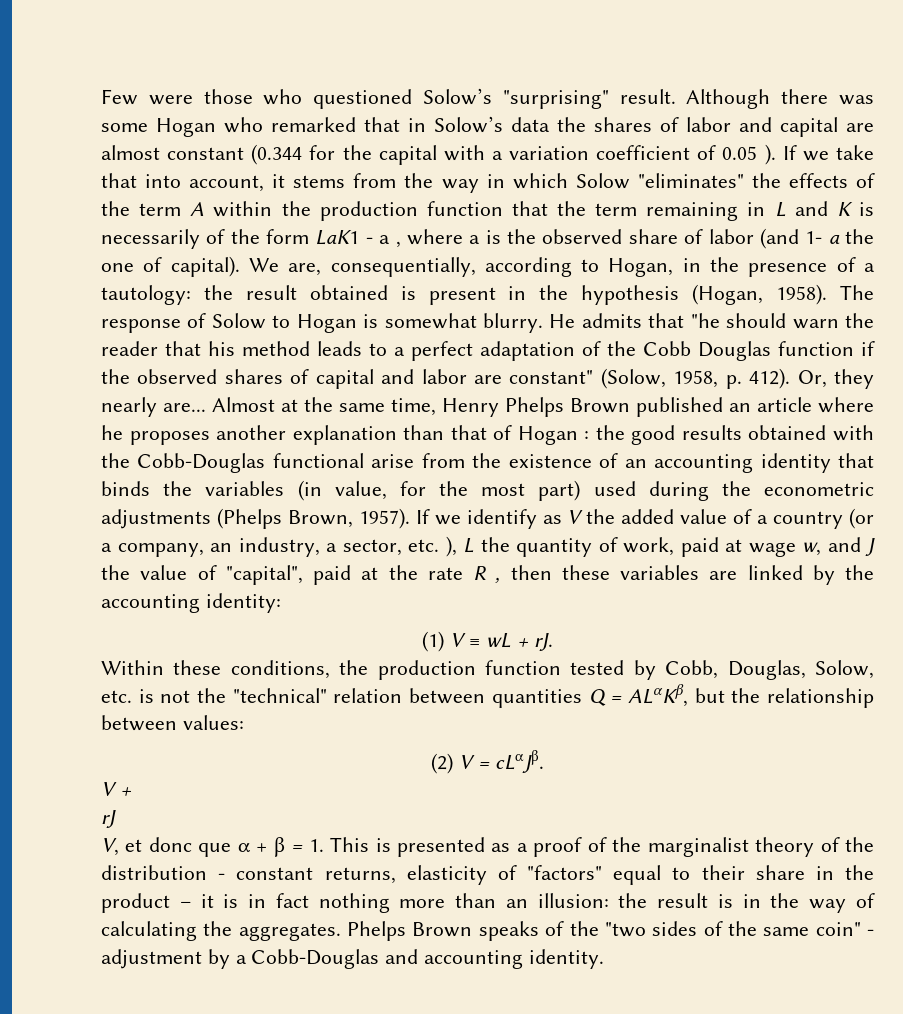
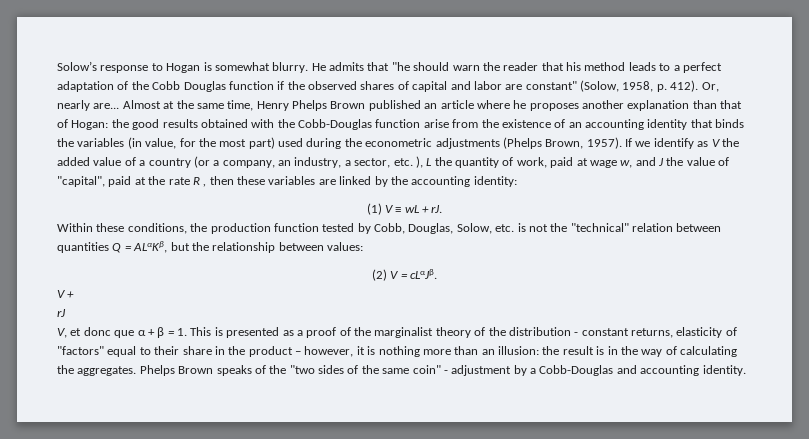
- Few were those who questioned Solow’s "surprising" result. Although there was some Hogan who remarked that in Solow’s data the shares of labor and capital are almost constant (0.344 for the capital with a variation coefficient of 0.05 ). If we take that into account, it stems from the way in which Solow "eliminates" the effects of the term A within the production function that the term remaining in L and K is necessarily of the form LaK1 - a , where a is the observed share of labor (and 1- a the one of capital). We are, consequentially, according to Hogan, in the presence of a tautology: the result obtained is present in the hypothesis (Hogan, 1958). The response of Solow to Hogan is somewhat blurry.
+ Solow’s response to Hogan is somewhat blurry.
- Or, they nearly are...
+ Or, nearly are...
- Almost at the same time, Henry Phelps Brown published an article where he proposes another explanation than that of Hogan : the good results obtained with the Cobb-Douglas functional arise from the existence of an accounting identity that binds the variables (in value, for the most part) used during the econometric adjustments (Phelps Brown, 1957).
+ Almost at the same time, Henry Phelps Brown published an article where he proposes another explanation than that of Hogan: the good results obtained with the Cobb-Douglas function arise from the existence of an accounting identity that binds the variables (in value, for the most part) used during the econometric adjustments (Phelps Brown, 1957).
- V, et donc que α + β = 1. This is presented as a proof of the marginalist theory of the distribution - constant returns, elasticity of "factors" equal to their share in the product – it is in fact nothing more than an illusion: the result is in the way of calculating the aggregates.
+ V, et donc que α + β = 1. This is presented as a proof of the marginalist theory of the distribution - constant returns, elasticity of "factors" equal to their share in the product – however, it is nothing more than an illusion: the result is in the way of calculating the aggregates.

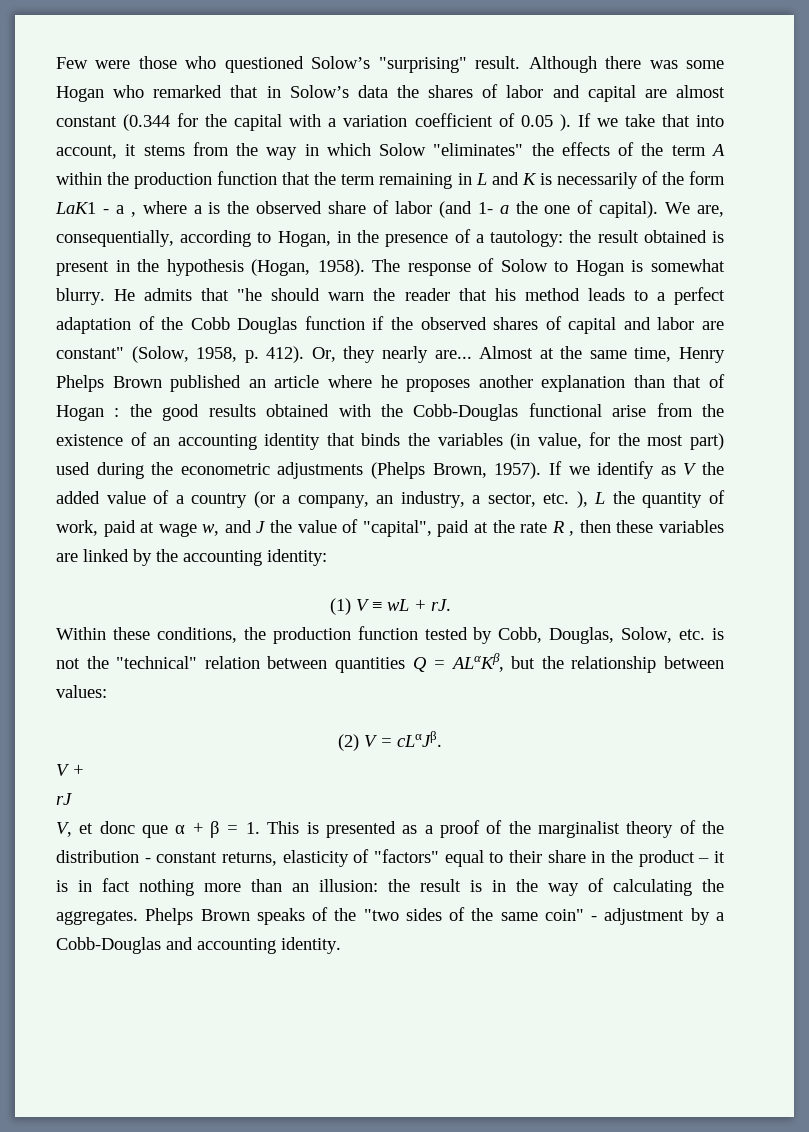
- Solow’s response to Hogan is somewhat blurry.
+ Few were those who questioned Solow’s "surprising" result. Although there was some Hogan who remarked that in Solow’s data the shares of labor and capital are almost constant (0.344 for the capital with a variation coefficient of 0.05 ). If we take that into account, it stems from the way in which Solow "eliminates" the effects of the term A within the production function that the term remaining in L and K is necessarily of the form LaK1 - a , where a is the observed share of labor (and 1- a the one of capital). We are, consequentially, according to Hogan, in the presence of a tautology: the result obtained is present in the hypothesis (Hogan, 1958). The response of Solow to Hogan is somewhat blurry.
- Or, nearly are...
+ Or, they nearly are...
- Almost at the same time, Henry Phelps Brown published an article where he proposes another explanation than that of Hogan: the good results obtained with the Cobb-Douglas function arise from the existence of an accounting identity that binds the variables (in value, for the most part) used during the econometric adjustments (Phelps Brown, 1957).
+ Almost at the same time, Henry Phelps Brown published an article where he proposes another explanation than that of Hogan : the good results obtained with the Cobb-Douglas functional arise from the existence of an accounting identity that binds the variables (in value, for the most part) used during the econometric adjustments (Phelps Brown, 1957).
- V, et donc que α + β = 1. This is presented as a proof of the marginalist theory of the distribution - constant returns, elasticity of "factors" equal to their share in the product – however, it is nothing more than an illusion: the result is in the way of calculating the aggregates.
+ V, et donc que α + β = 1. This is presented as a proof of the marginalist theory of the distribution - constant returns, elasticity of "factors" equal to their share in the product – it is in fact nothing more than an illusion: the result is in the way of calculating the aggregates.

